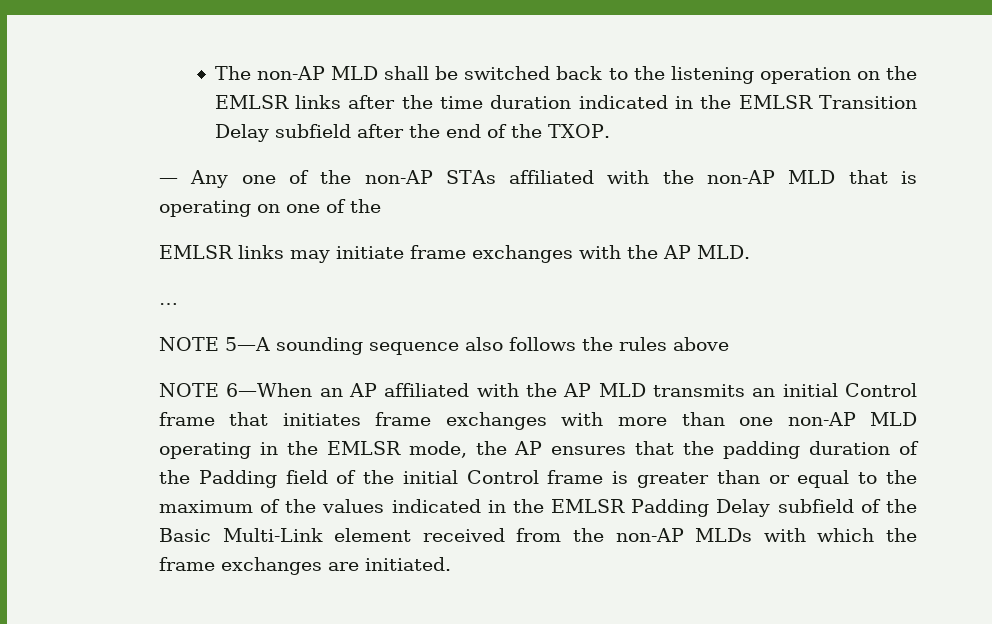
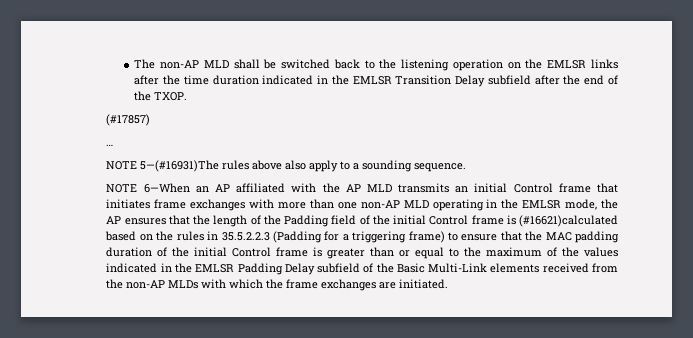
- — Any one of the non-AP STAs affiliated with the non-AP MLD that is operating on one of the
- EMLSR links may initiate frame exchanges with the AP MLD.
+ (#17857)
  …
- NOTE 5—A sounding sequence also follows the rules above
+ NOTE 5—(#16931)The rules above also apply to a sounding sequence.
- NOTE 6—When an AP affiliated with the AP MLD transmits an initial Control frame that initiates frame exchanges with more than one non-AP MLD operating in the EMLSR mode, the AP ensures that the padding duration of the Padding field of the initial Control frame is greater than or equal to the maximum of the values indicated in the EMLSR Padding Delay subfield of the Basic Multi-Link element received from the non-AP MLDs with which the frame exchanges are initiated.
+ NOTE 6—When an AP affiliated with the AP MLD transmits an initial Control frame that initiates frame exchanges with more than one non-AP MLD operating in the EMLSR mode, the AP ensures that the length of the Padding field of the initial Control frame is (#16621)calculated based on the rules in 35.5.2.2.3 (Padding for a triggering frame) to ensure that the MAC padding duration of the initial Control frame is greater than or equal to the maximum of the values indicated in the EMLSR Padding Delay subfield of the Basic Multi-Link elements received from the non-AP MLDs with which the frame exchanges are initiated.

